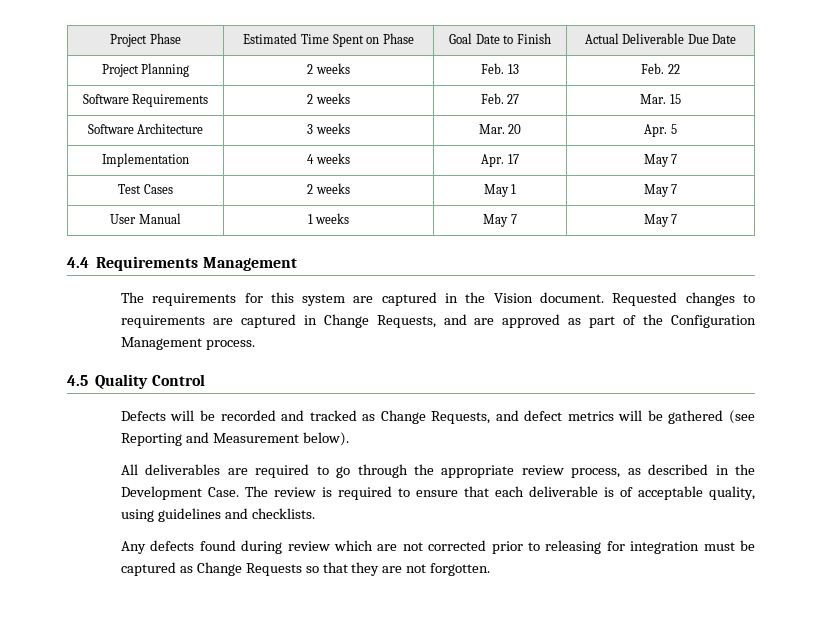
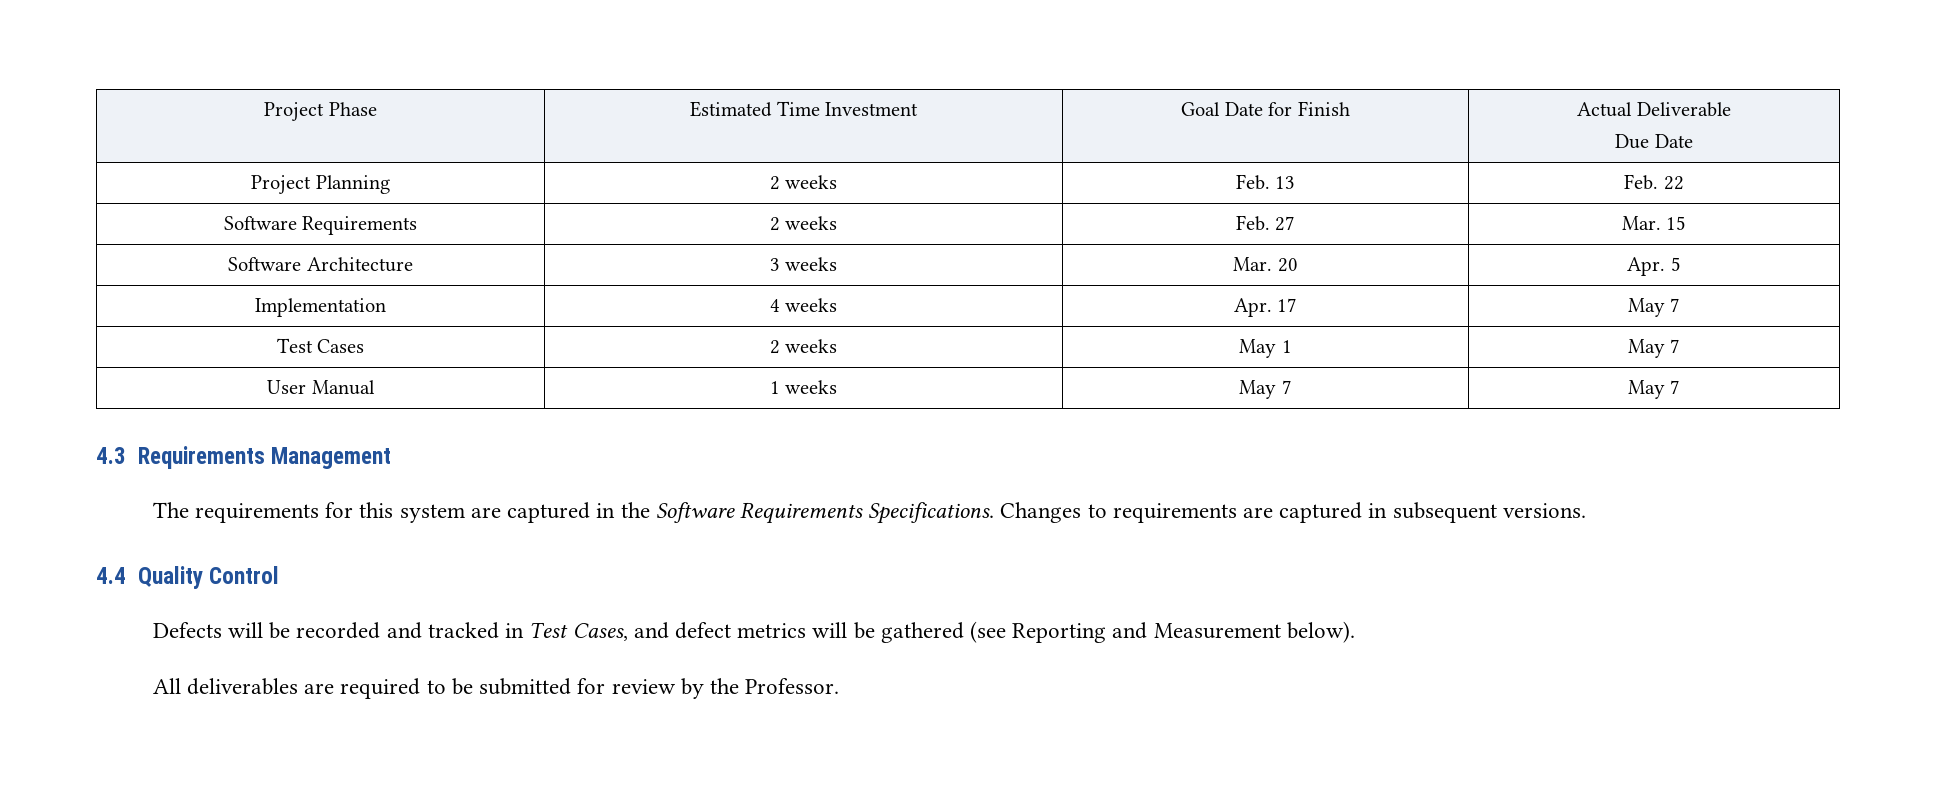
- Project Phase | Estimated Time Spent on Phase | Goal Date to Finish | Actual Deliverable Due Date
+ Project Phase | Estimated Time Investment | Goal Date for Finish | Actual Deliverable
+ Due Date
- 4.4 Requirements Management
+ 4.3 Requirements Management
- The requirements for this system are captured in the Vision document. Requested changes to requirements are captured in Change Requests, and are approved as part of the Configuration Management process.
- 4.5 Quality Control
+ The requirements for this system are captured in the Software Requirements Specifications. Changes to requirements are captured in subsequent versions.
+ 4.4 Quality Control
- Defects will be recorded and tracked as Change Requests, and defect metrics will be gathered (see Reporting and Measurement below).
+ Defects will be recorded and tracked in Test Cases, and defect metrics will be gathered (see Reporting and Measurement below).
- All deliverables are required to go through the appropriate review process, as described in the Development Case. The review is required to ensure that each deliverable is of acceptable quality, using guidelines and checklists.
- Any defects found during review which are not corrected prior to releasing for integration must be captured as Change Requests so that they are not forgotten.
+ All deliverables are required to be submitted for review by the Professor.

